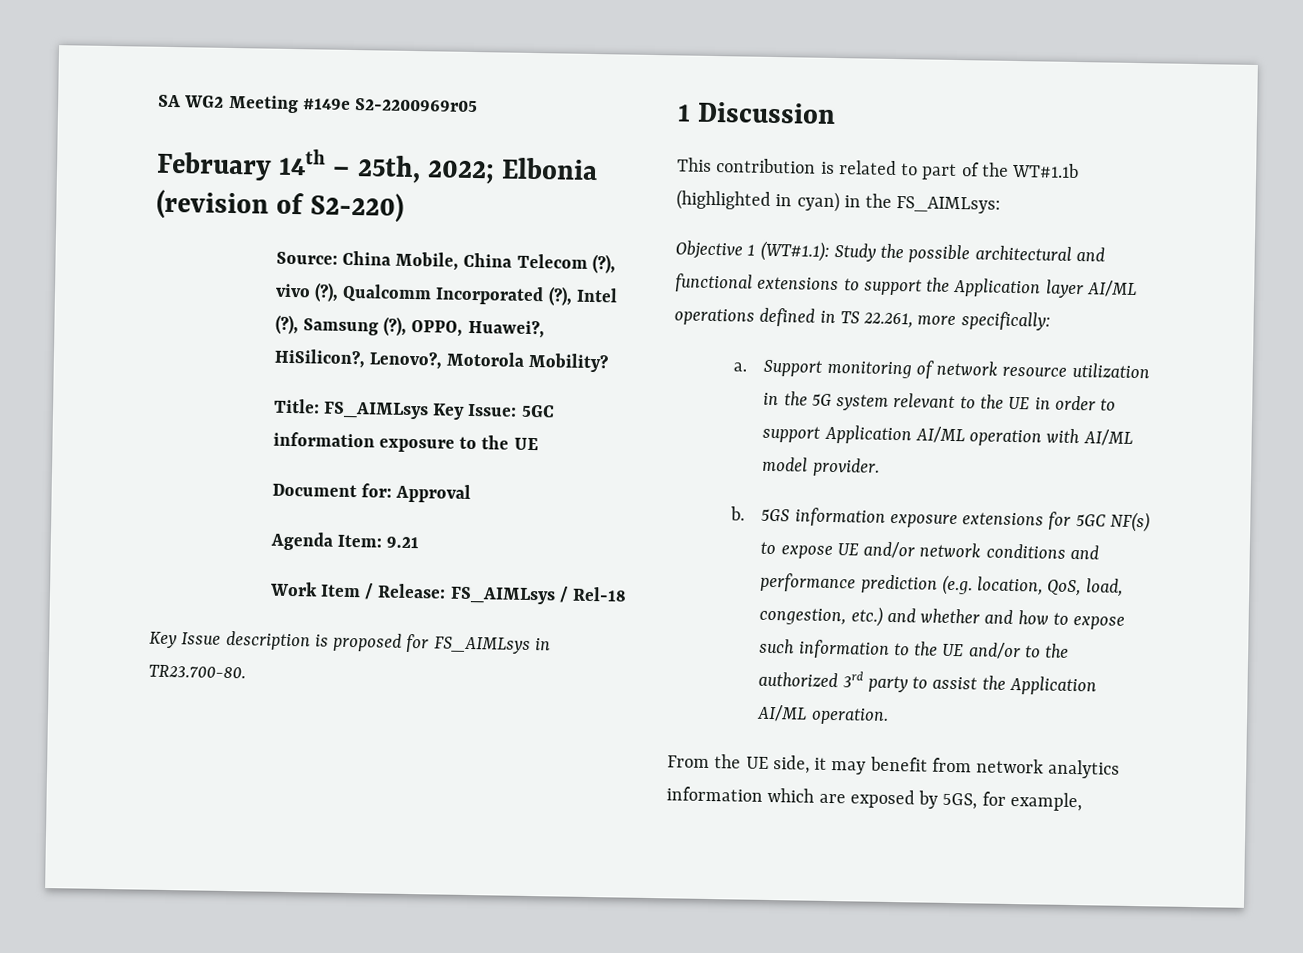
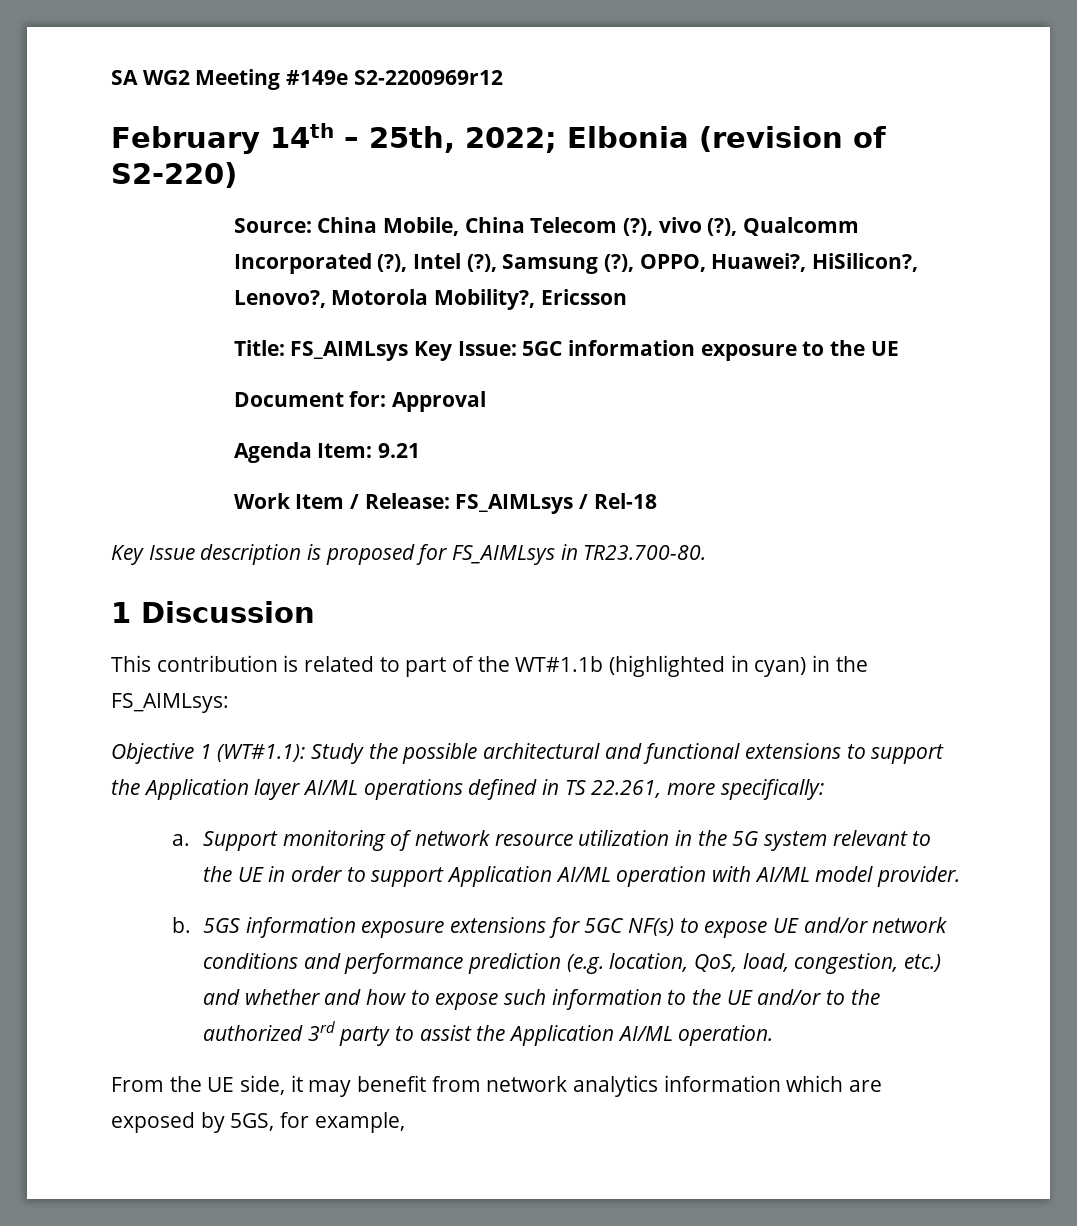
- SA WG2 Meeting #149e S2-2200969r05
+ SA WG2 Meeting #149e S2-2200969r12
- Source: China Mobile, China Telecom (?), vivo (?), Qualcomm Incorporated (?), Intel (?), Samsung (?), OPPO, Huawei?, HiSilicon?, Lenovo?, Motorola Mobility?
+ Source: China Mobile, China Telecom (?), vivo (?), Qualcomm Incorporated (?), Intel (?), Samsung (?), OPPO, Huawei?, HiSilicon?, Lenovo?, Motorola Mobility?, Ericsson

